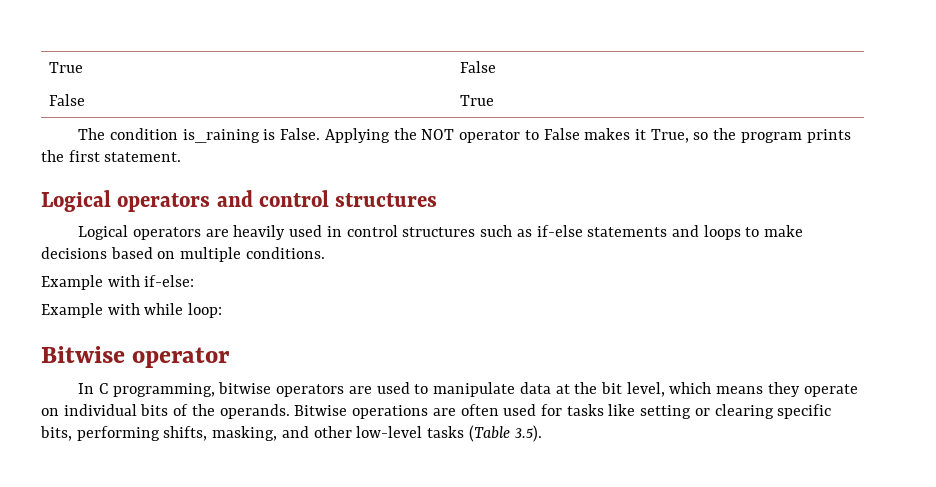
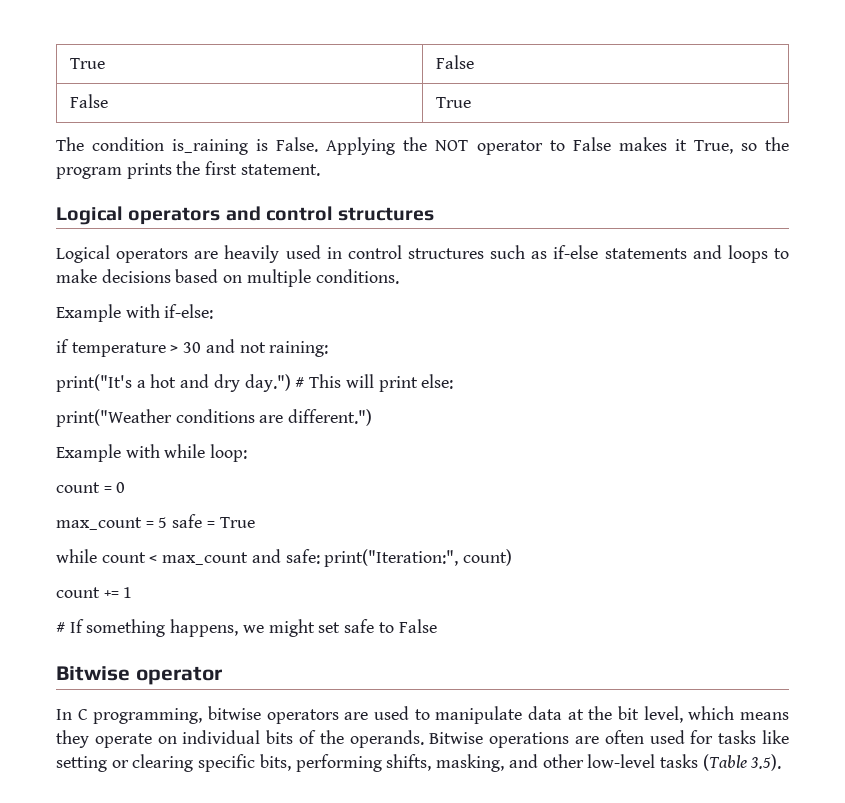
+ if temperature > 30 and not raining:
+ print("It's a hot and dry day.") # This will print else:
+ print("Weather conditions are different.")
  Example with while loop:
+ count = 0
+ max_count = 5 safe = True
+ while count < max_count and safe: print("Iteration:", count)
+ count += 1
+ # If something happens, we might set safe to False

